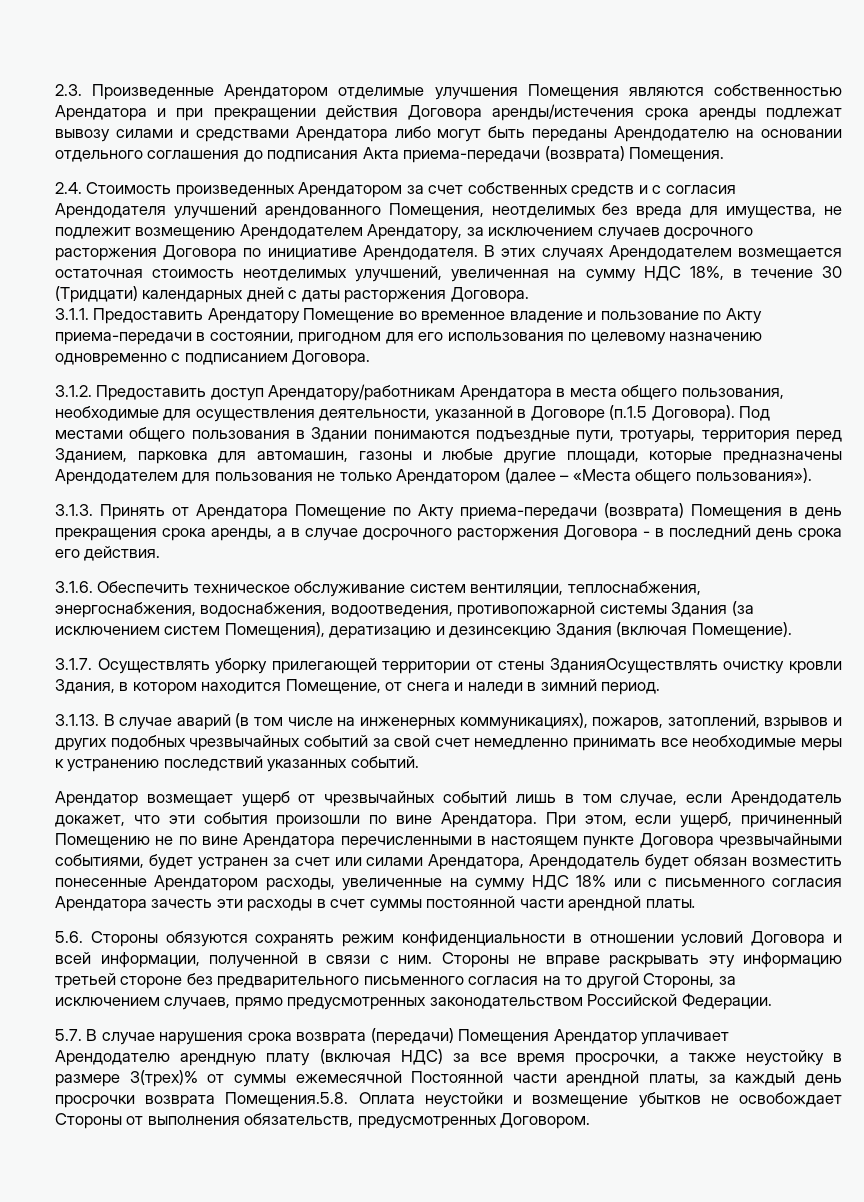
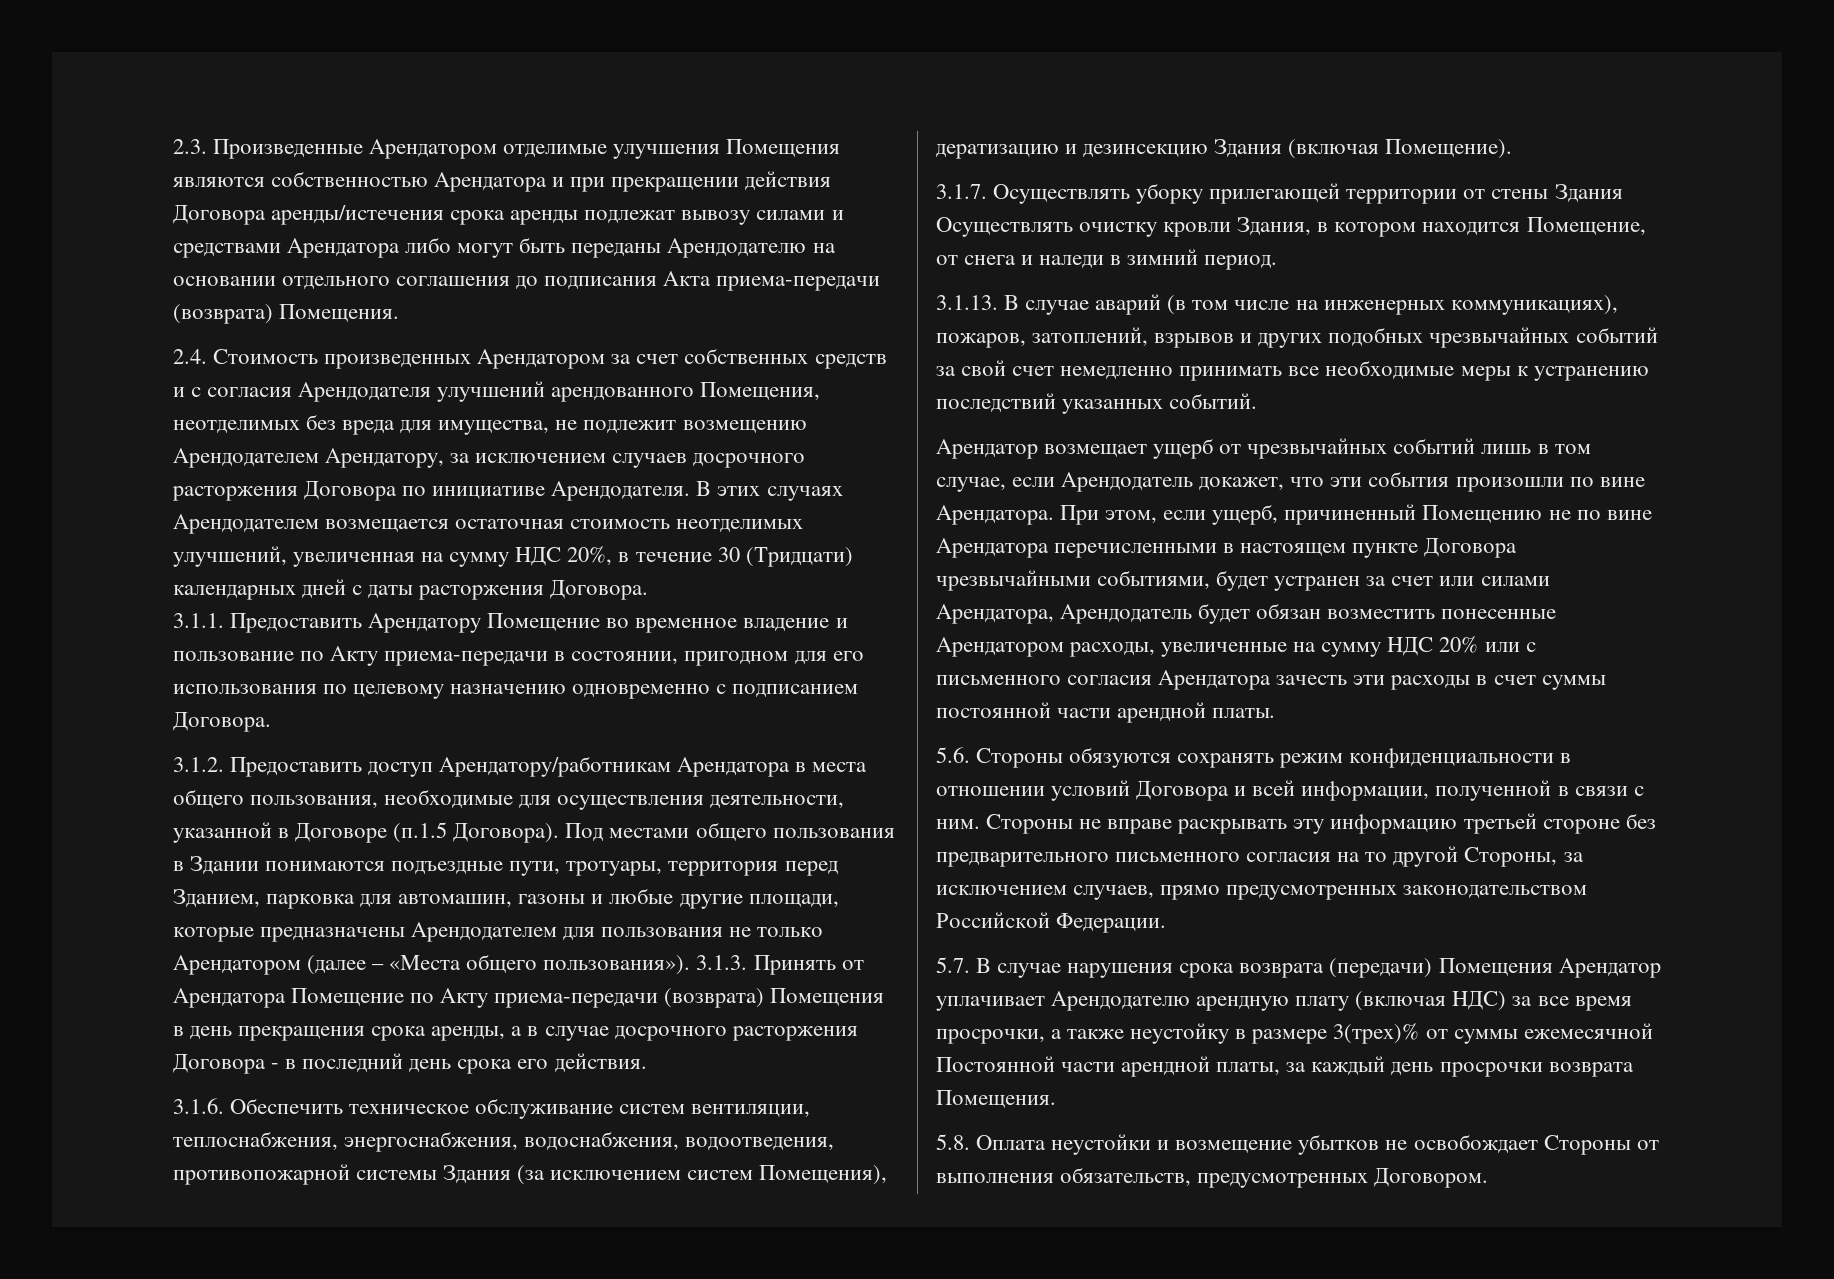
- В этих случаях Арендодателем возмещается остаточная стоимость неотделимых улучшений, увеличенная на сумму НДС 18%, в течение 30 (Тридцати) календарных дней с даты расторжения Договора.
+ В этих случаях Арендодателем возмещается остаточная стоимость неотделимых улучшений, увеличенная на сумму НДС 20%, в течение 30 (Тридцати) календарных дней с даты расторжения Договора.
- Под местами общего пользования в Здании понимаются подъездные пути, тротуары, территория перед Зданием, парковка для автомашин, газоны и любые другие площади, которые предназначены Арендодателем для пользования не только Арендатором (далее – «Места общего пользования»).
- 3.1.3. Принять от Арендатора Помещение по Акту приема-передачи (возврата) Помещения в день прекращения срока аренды, а в случае досрочного расторжения Договора - в последний день срока его действия.
+ Под местами общего пользования в Здании понимаются подъездные пути, тротуары, территория перед Зданием, парковка для автомашин, газоны и любые другие площади, которые предназначены Арендодателем для пользования не только Арендатором (далее – «Места общего пользования»). 3.1.3. Принять от Арендатора Помещение по Акту приема-передачи (возврата) Помещения в день прекращения срока аренды, а в случае досрочного расторжения Договора - в последний день срока его действия.
- 3.1.7. Осуществлять уборку прилегающей территории от стены ЗданияОсуществлять очистку кровли Здания, в котором находится Помещение, от снега и наледи в зимний период.
+ 3.1.7. Осуществлять уборку прилегающей территории от стены Здания Осуществлять очистку кровли Здания, в котором находится Помещение, от снега и наледи в зимний период.
- При этом, если ущерб, причиненный Помещению не по вине Арендатора перечисленными в настоящем пункте Договора чрезвычайными событиями, будет устранен за счет или силами Арендатора, Арендодатель будет обязан возместить понесенные Арендатором расходы, увеличенные на сумму НДС 18% или с письменного согласия Арендатора зачесть эти расходы в счет суммы постоянной части арендной платы.
+ При этом, если ущерб, причиненный Помещению не по вине Арендатора перечисленными в настоящем пункте Договора чрезвычайными событиями, будет устранен за счет или силами Арендатора, Арендодатель будет обязан возместить понесенные Арендатором расходы, увеличенные на сумму НДС 20% или с письменного согласия Арендатора зачесть эти расходы в счет суммы постоянной части арендной платы.
- 5.7. В случае нарушения срока возврата (передачи) Помещения Арендатор уплачивает Арендодателю арендную плату (включая НДС) за все время просрочки, а также неустойку в размере 3(трех)% от суммы ежемесячной Постоянной части арендной платы, за каждый день просрочки возврата Помещения.5.8. Оплата неустойки и возмещение убытков не освобождает Стороны от выполнения обязательств, предусмотренных Договором.
+ 5.7. В случае нарушения срока возврата (передачи) Помещения Арендатор уплачивает Арендодателю арендную плату (включая НДС) за все время просрочки, а также неустойку в размере 3(трех)% от суммы ежемесячной Постоянной части арендной платы, за каждый день просрочки возврата Помещения.
+ 5.8. Оплата неустойки и возмещение убытков не освобождает Стороны от выполнения обязательств, предусмотренных Договором.

